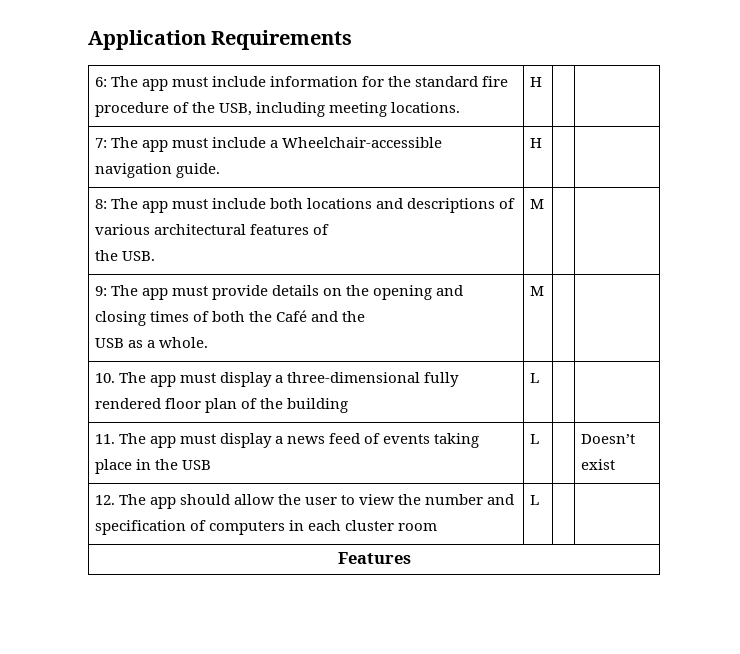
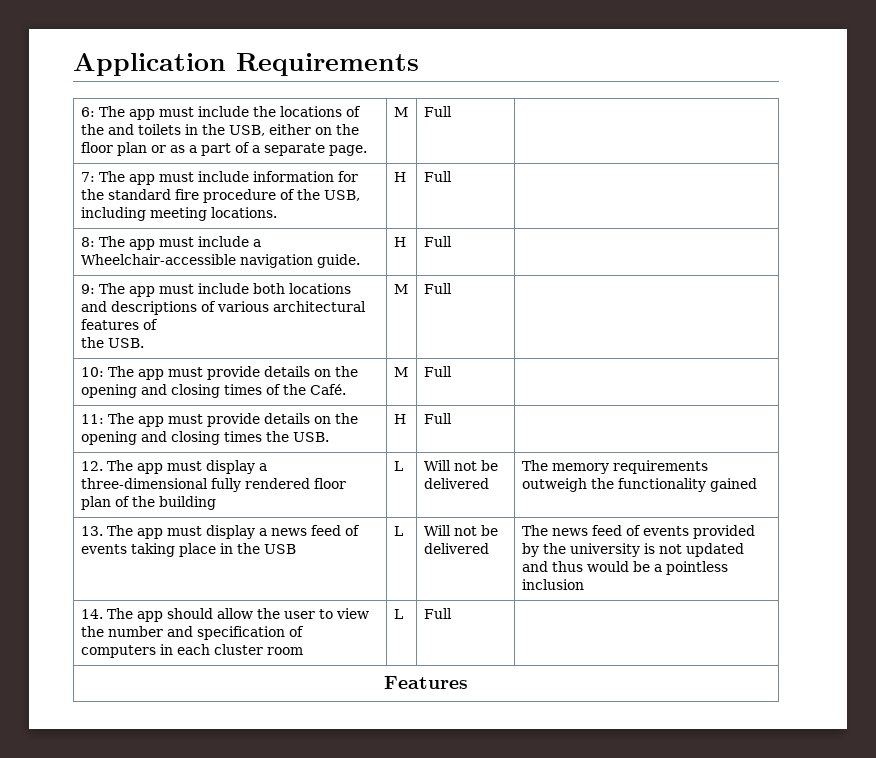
- 6: The app must include information for the standard fire procedure of the USB, including meeting locations. | H | |
- 7: The app must include a Wheelchair-accessible navigation guide. | H | |
- 8: The app must include both locations and descriptions of various architectural features of
- the USB. | M | |
- 9: The app must provide details on the opening and closing times of both the Café and the
- USB as a whole. | M | |
- 10. The app must display a three-dimensional fully rendered floor plan of the building | L | |
- 11. The app must display a news feed of events taking place in the USB | L | | Doesn’t exist
- 12. The app should allow the user to view the number and specification of computers in each cluster room | L | |
+ 6: The app must include the locations of the and toilets in the USB, either on the floor plan or as a part of a separate page. | M | Full |
+ 7: The app must include information for the standard fire procedure of the USB, including meeting locations. | H | Full |
+ 8: The app must include a Wheelchair-accessible navigation guide. | H | Full |
+ 9: The app must include both locations and descriptions of various architectural features of
+ the USB. | M | Full |
+ 10: The app must provide details on the opening and closing times of the Café. | M | Full |
+ 11: The app must provide details on the opening and closing times the USB. | H | Full |
+ 12. The app must display a three-dimensional fully rendered floor plan of the building | L | Will not be delivered | The memory requirements outweigh the functionality gained
+ 13. The app must display a news feed of events taking place in the USB | L | Will not be delivered | The news feed of events provided by the university is not updated and thus would be a pointless inclusion
+ 14. The app should allow the user to view the number and specification of computers in each cluster room | L | Full |

